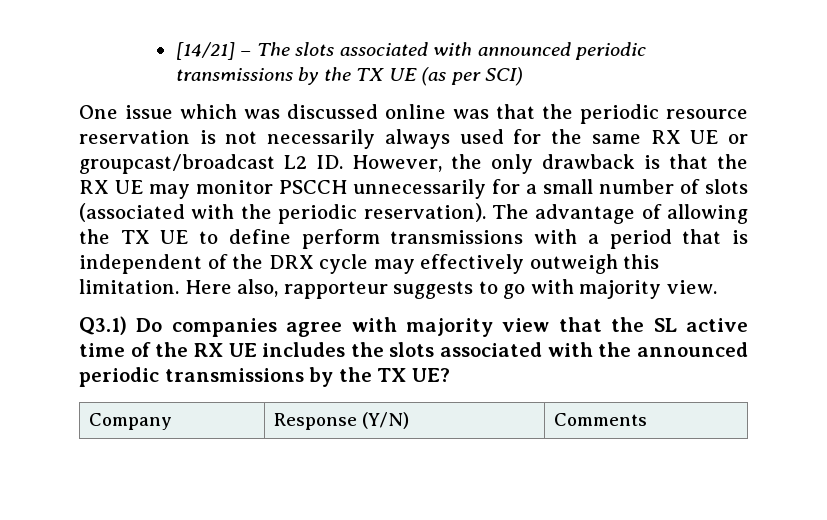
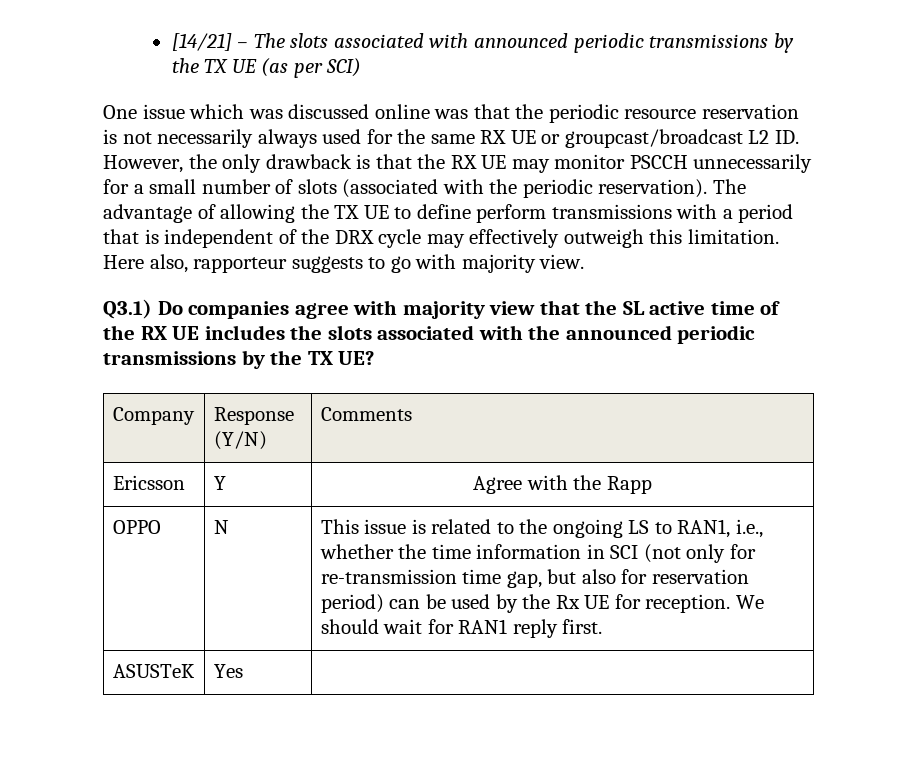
+ Ericsson | Y | Agree with the Rapp
+ OPPO | N | This issue is related to the ongoing LS to RAN1, i.e., whether the time information in SCI (not only for re-transmission time gap, but also for reservation period) can be used by the Rx UE for reception. We should wait for RAN1 reply first.
+ ASUSTeK | Yes |

